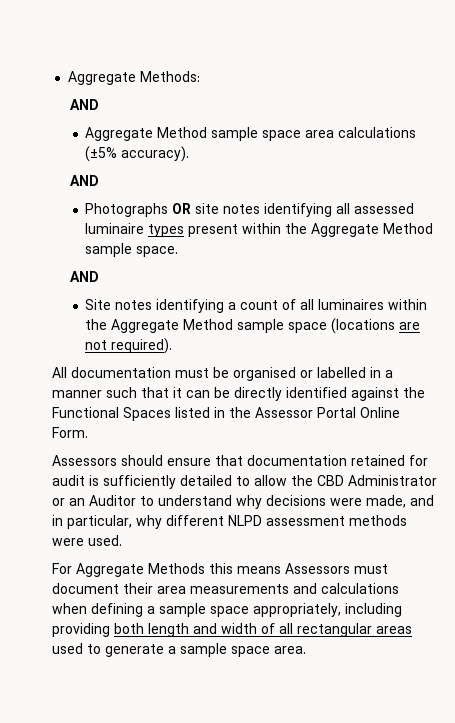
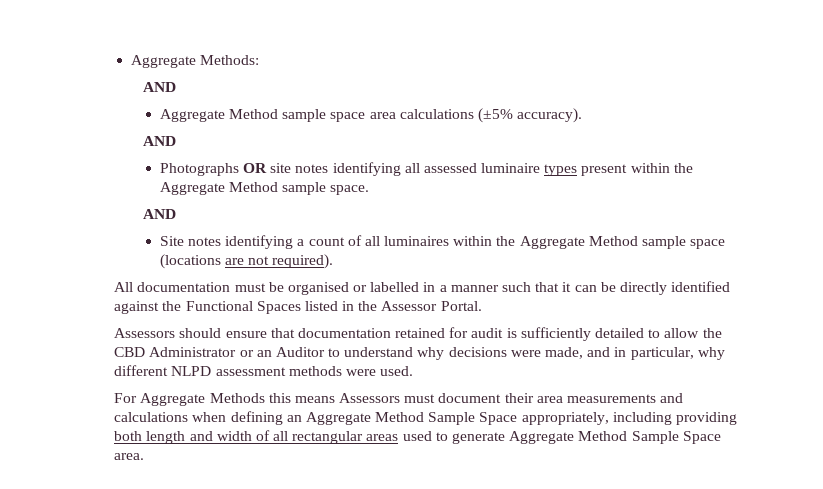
- All documentation must be organised or labelled in a manner such that it can be directly identified against the Functional Spaces listed in the Assessor Portal Online Form.
+ All documentation must be organised or labelled in a manner such that it can be directly identified against the Functional Spaces listed in the Assessor Portal.
- For Aggregate Methods this means Assessors must document their area measurements and calculations when defining a sample space appropriately, including providing both length and width of all rectangular areas used to generate a sample space area.
+ For Aggregate Methods this means Assessors must document their area measurements and calculations when defining an Aggregate Method Sample Space appropriately, including providing both length and width of all rectangular areas used to generate Aggregate Method Sample Space area.

